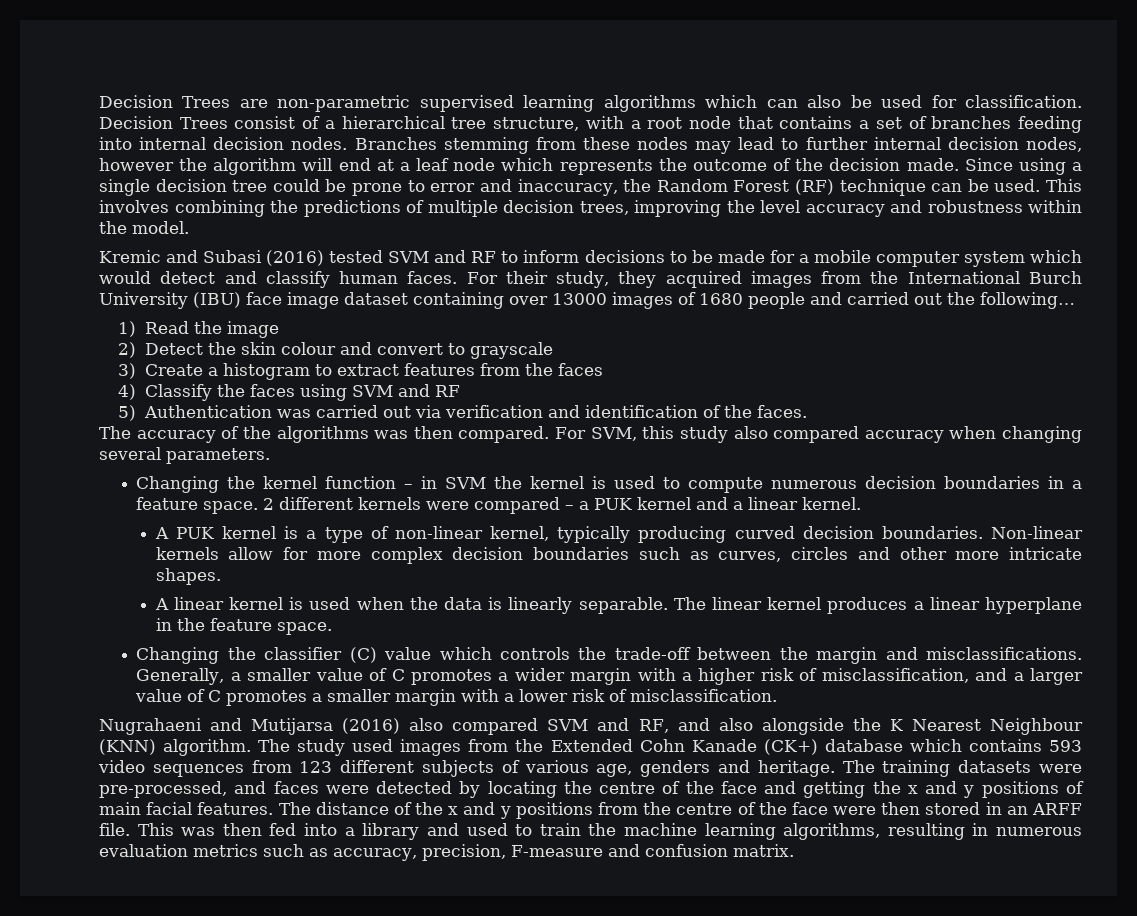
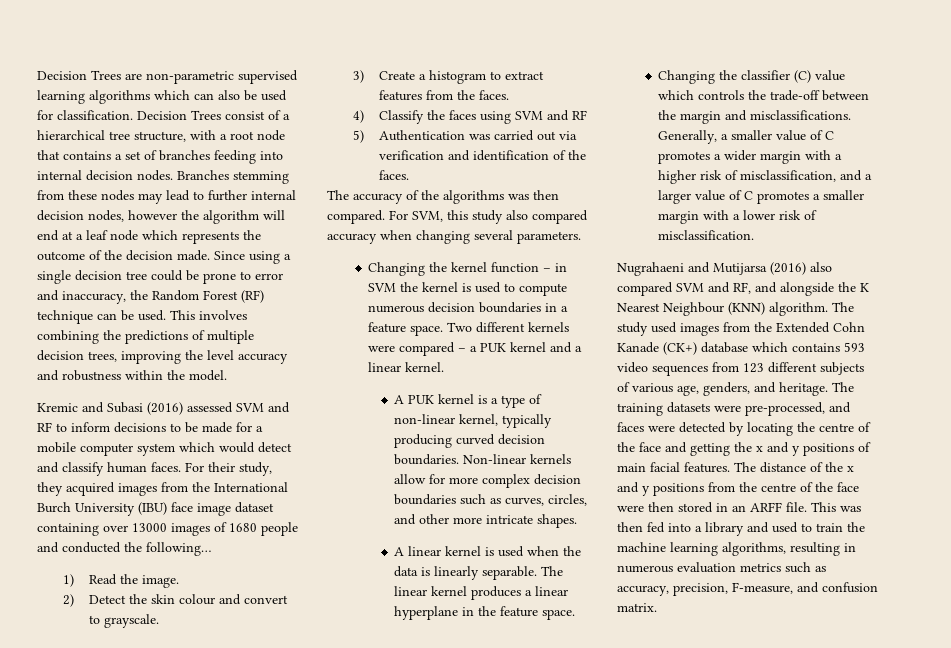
- Kremic and Subasi (2016) tested SVM and RF to inform decisions to be made for a mobile computer system which would detect and classify human faces.
+ Kremic and Subasi (2016) assessed SVM and RF to inform decisions to be made for a mobile computer system which would detect and classify human faces.
- For their study, they acquired images from the International Burch University (IBU) face image dataset containing over 13000 images of 1680 people and carried out the following…
+ For their study, they acquired images from the International Burch University (IBU) face image dataset containing over 13000 images of 1680 people and conducted the following…
- 1) Read the image
+ 1) Read the image.
- 2) Detect the skin colour and convert to grayscale
+ 2) Detect the skin colour and convert to grayscale.
- 3) Create a histogram to extract features from the faces
+ 3) Create a histogram to extract features from the faces.
- 2 different kernels were compared – a PUK kernel and a linear kernel.
+ Two different kernels were compared – a PUK kernel and a linear kernel.
- Non-linear kernels allow for more complex decision boundaries such as curves, circles and other more intricate shapes.
+ Non-linear kernels allow for more complex decision boundaries such as curves, circles, and other more intricate shapes.
- Nugrahaeni and Mutijarsa (2016) also compared SVM and RF, and also alongside the K Nearest Neighbour (KNN) algorithm.
+ Nugrahaeni and Mutijarsa (2016) also compared SVM and RF, and alongside the K Nearest Neighbour (KNN) algorithm.
- The study used images from the Extended Cohn Kanade (CK+) database which contains 593 video sequences from 123 different subjects of various age, genders and heritage.
+ The study used images from the Extended Cohn Kanade (CK+) database which contains 593 video sequences from 123 different subjects of various age, genders, and heritage.
- This was then fed into a library and used to train the machine learning algorithms, resulting in numerous evaluation metrics such as accuracy, precision, F-measure and confusion matrix.
+ This was then fed into a library and used to train the machine learning algorithms, resulting in numerous evaluation metrics such as accuracy, precision, F-measure, and confusion matrix.

